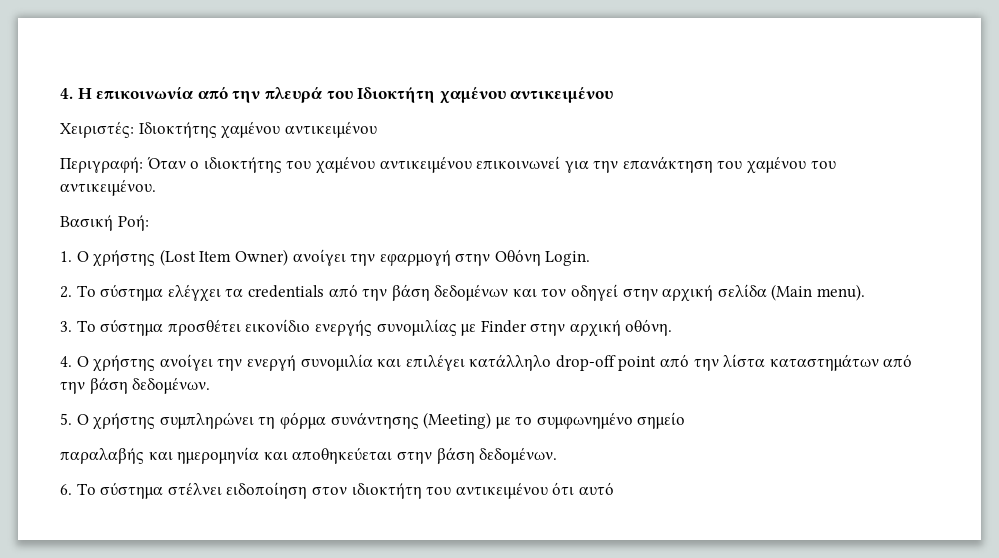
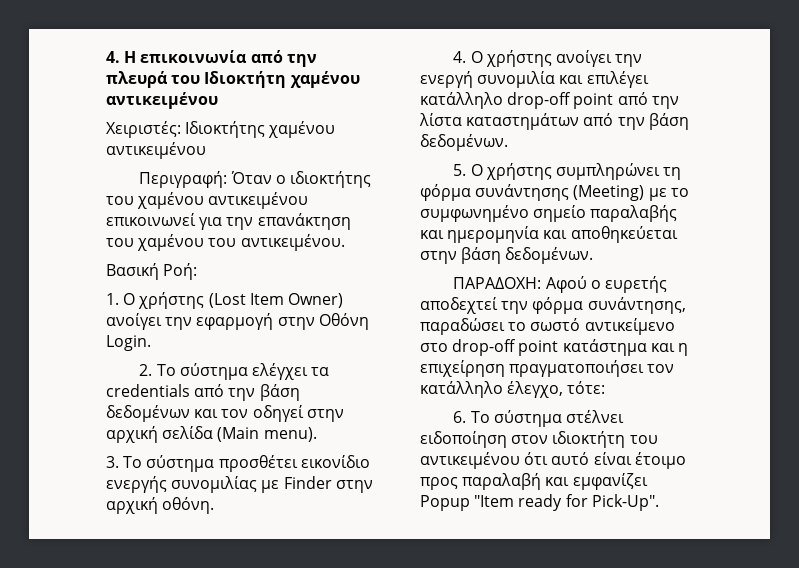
- 5. Ο χρήστης συμπληρώνει τη φόρμα συνάντησης (Meeting) με το συμφωνημένο σημείο
- παραλαβής και ημερομηνία και αποθηκεύεται στην βάση δεδομένων.
+ 5. Ο χρήστης συμπληρώνει τη φόρμα συνάντησης (Meeting) με το συμφωνημένο σημείο παραλαβής και ημερομηνία και αποθηκεύεται στην βάση δεδομένων.
+ ΠΑΡΑΔΟΧΗ: Αφού ο ευρετής αποδεχτεί την φόρμα συνάντησης, παραδώσει το σωστό αντικείμενο στο drop-off point κατάστημα και η επιχείρηση πραγματοποιήσει τον κατάλληλο έλεγχο, τότε:
- 6. Το σύστημα στέλνει ειδοποίηση στον ιδιοκτήτη του αντικειμένου ότι αυτό
+ 6. Το σύστημα στέλνει ειδοποίηση στον ιδιοκτήτη του αντικειμένου ότι αυτό είναι έτοιμο προς παραλαβή και εμφανίζει Popup "Item ready for Pick-Up".

